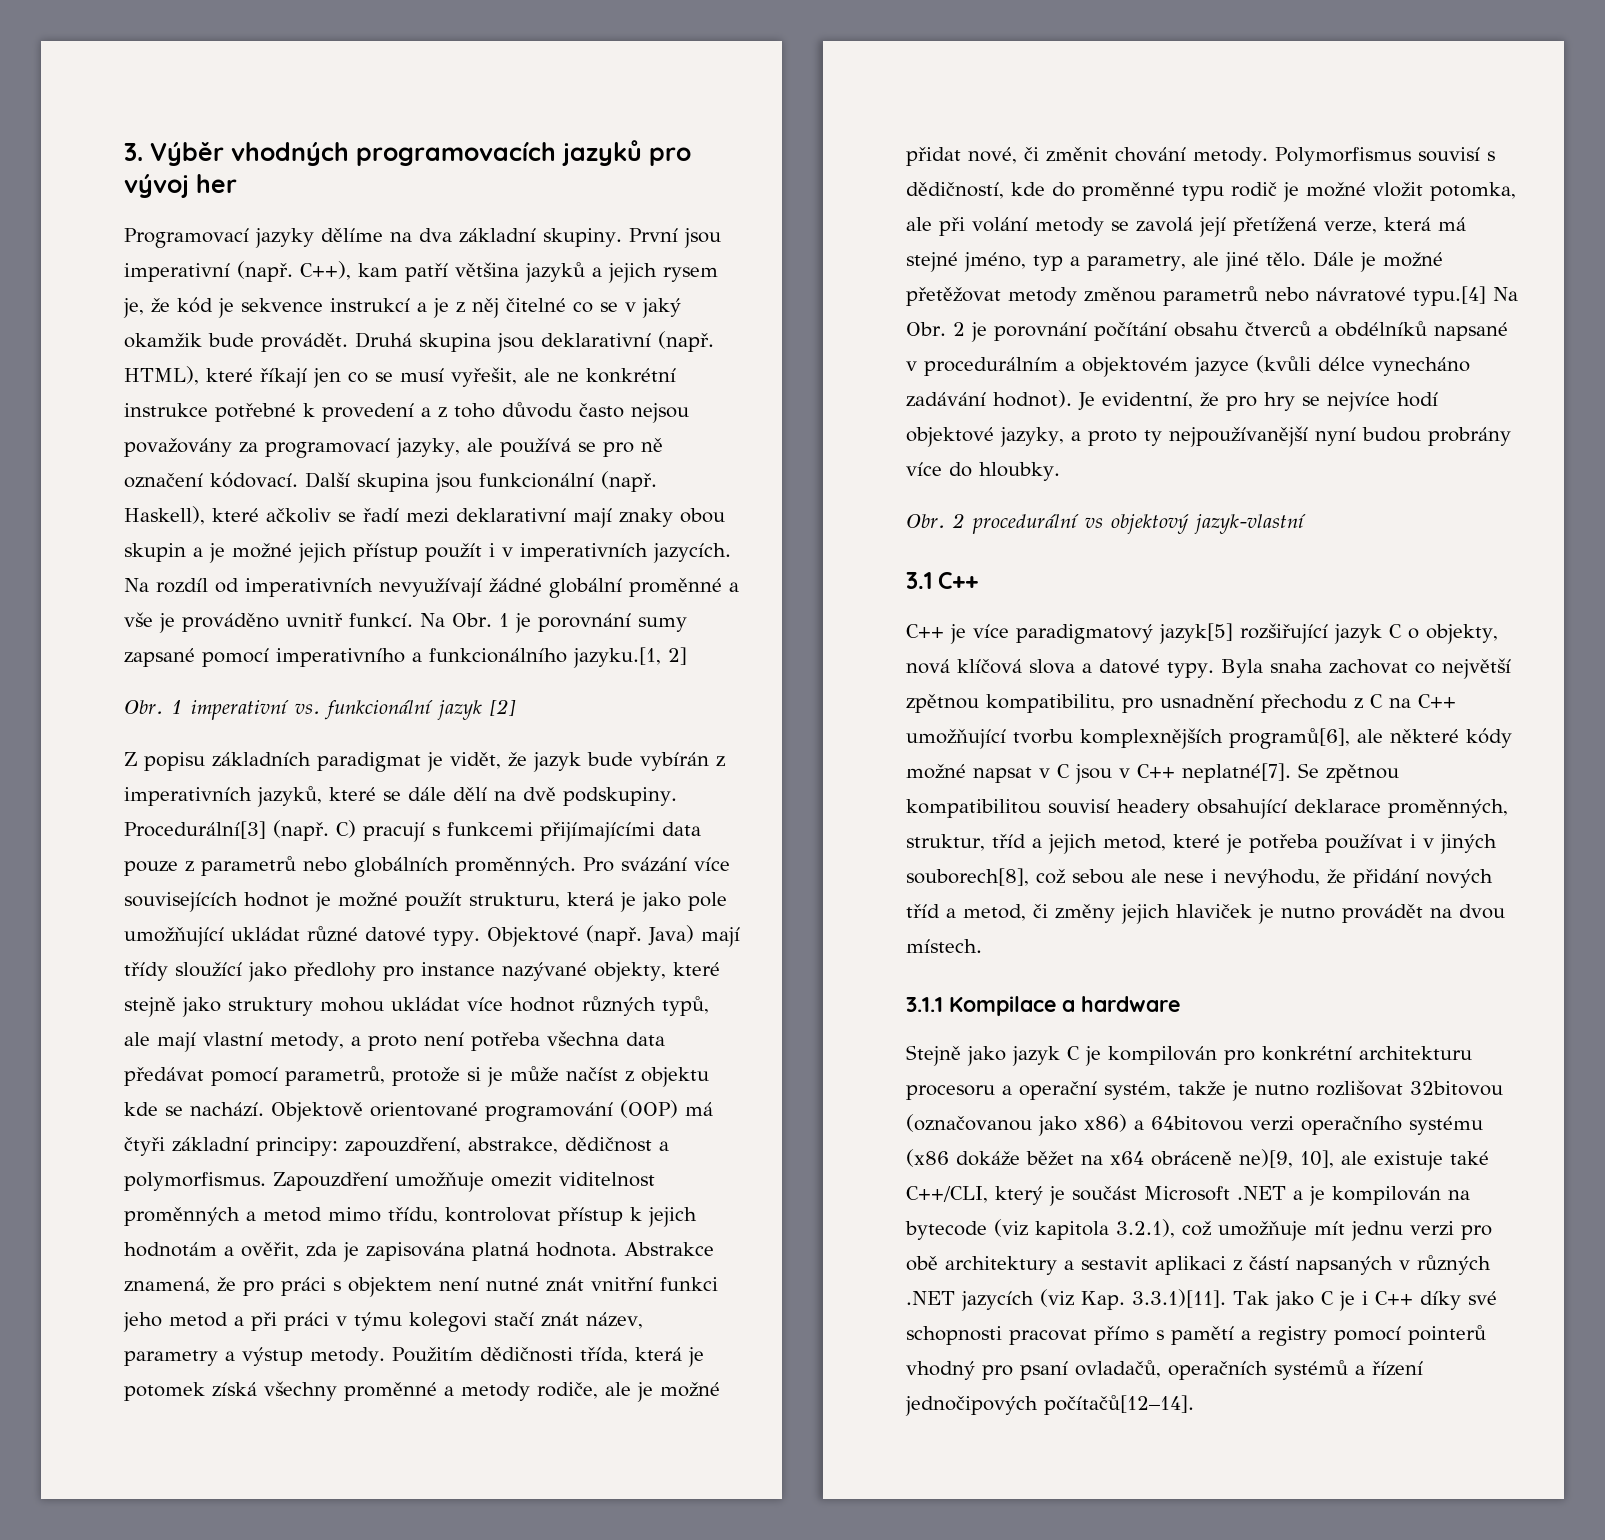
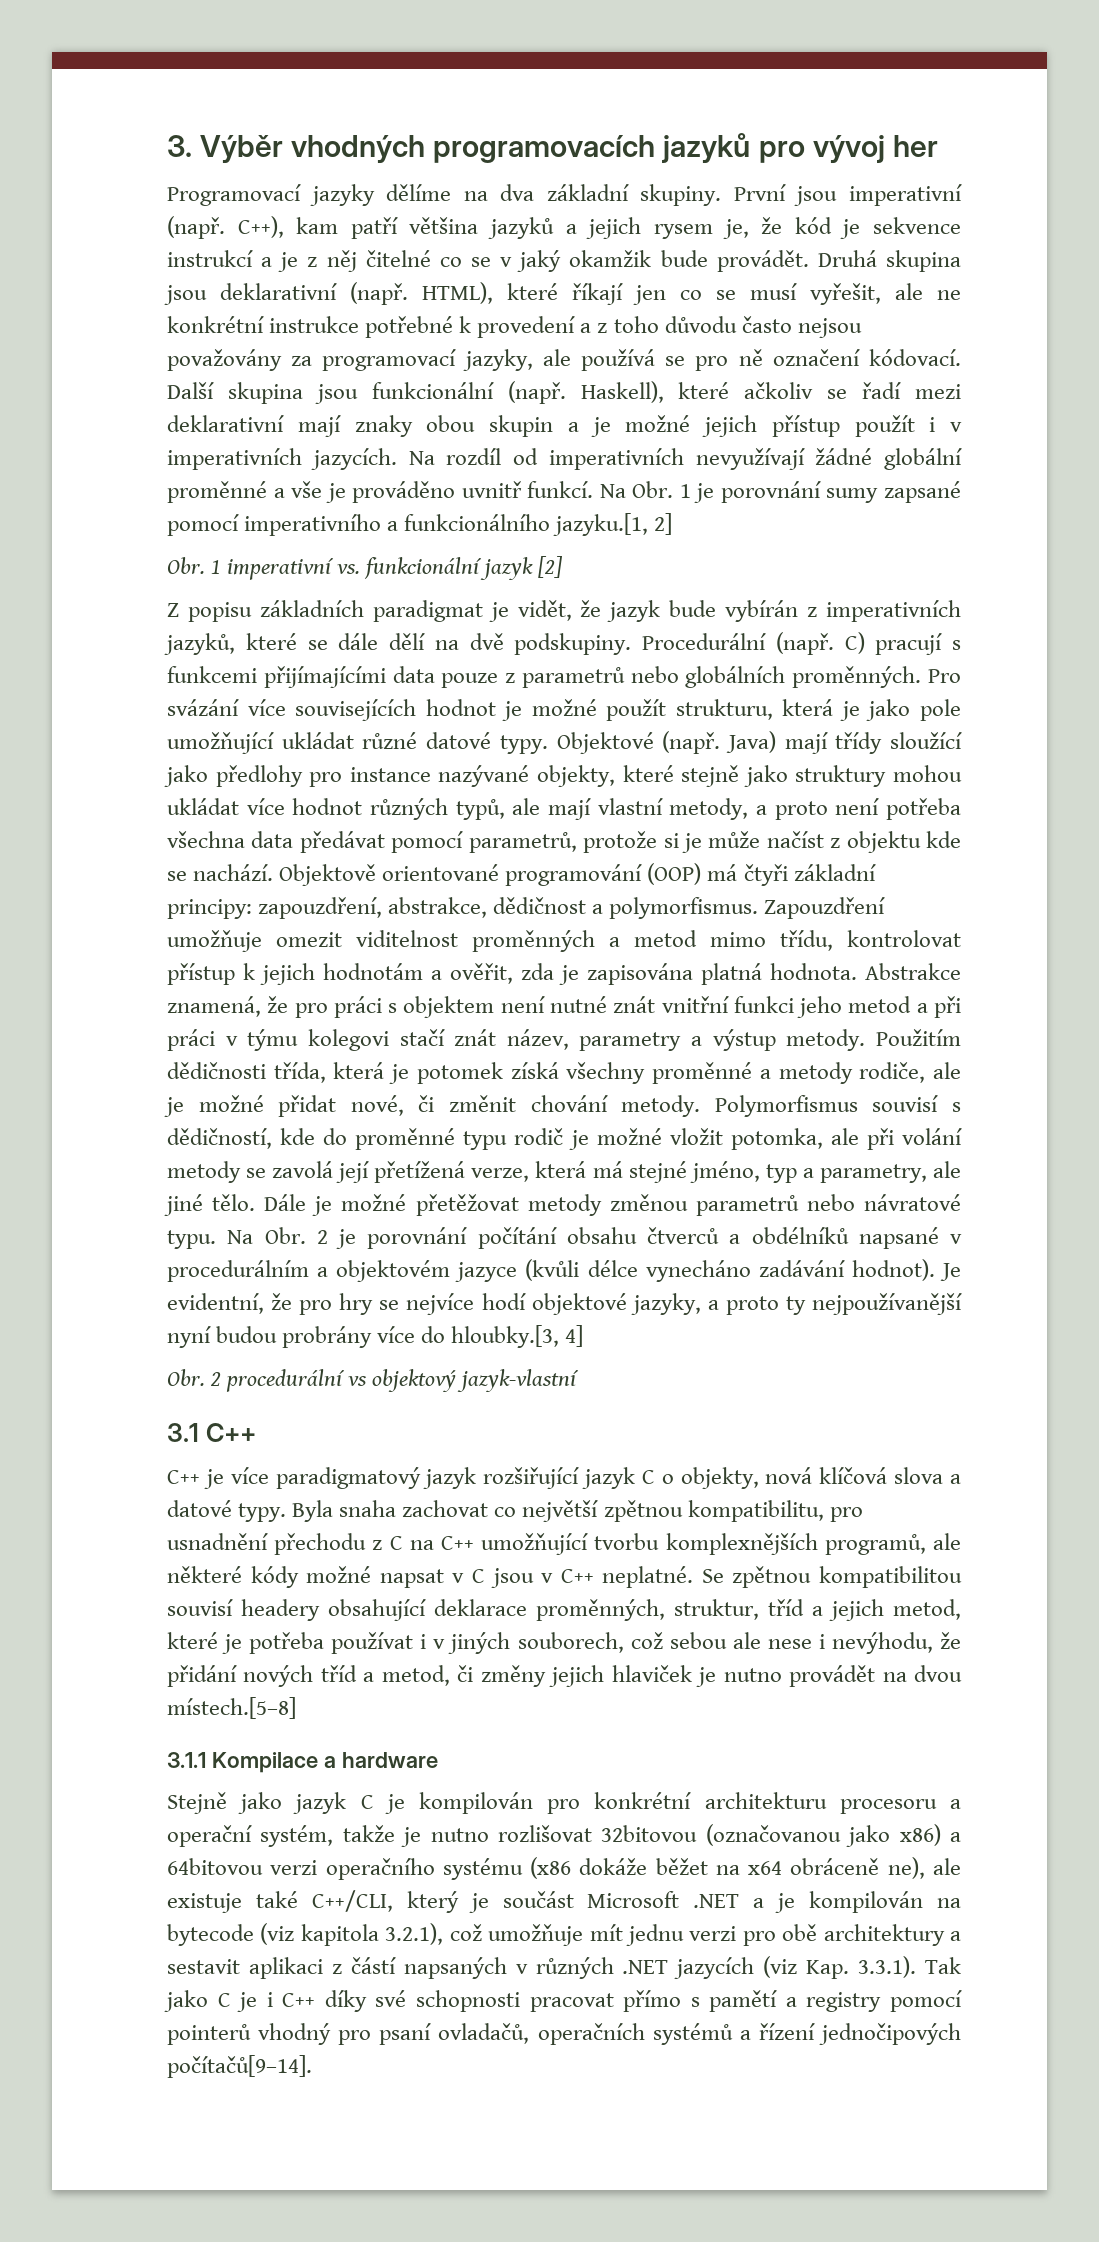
- Procedurální[3] (např.
+ Procedurální (např.
- Dále je možné přetěžovat metody změnou parametrů nebo návratové typu.[4] Na Obr. 2 je porovnání počítání obsahu čtverců a obdélníků napsané v procedurálním a objektovém jazyce (kvůli délce vynecháno zadávání hodnot).
+ Dále je možné přetěžovat metody změnou parametrů nebo návratové typu. Na Obr. 2 je porovnání počítání obsahu čtverců a obdélníků napsané v procedurálním a objektovém jazyce (kvůli délce vynecháno zadávání hodnot).
- Je evidentní, že pro hry se nejvíce hodí objektové jazyky, a proto ty nejpoužívanější nyní budou probrány více do hloubky.
+ Je evidentní, že pro hry se nejvíce hodí objektové jazyky, a proto ty nejpoužívanější nyní budou probrány více do hloubky.[3, 4]
- C++ je více paradigmatový jazyk[5] rozšiřující jazyk C o objekty, nová klíčová slova a datové typy.
+ C++ je více paradigmatový jazyk rozšiřující jazyk C o objekty, nová klíčová slova a datové typy.
- Byla snaha zachovat co největší zpětnou kompatibilitu, pro usnadnění přechodu z C na C++ umožňující tvorbu komplexnějších programů[6], ale některé kódy možné napsat v C jsou v C++ neplatné[7].
+ Byla snaha zachovat co největší zpětnou kompatibilitu, pro usnadnění přechodu z C na C++ umožňující tvorbu komplexnějších programů, ale některé kódy možné napsat v C jsou v C++ neplatné.
- Se zpětnou kompatibilitou souvisí headery obsahující deklarace proměnných, struktur, tříd a jejich metod, které je potřeba používat i v jiných souborech[8], což sebou ale nese i nevýhodu, že přidání nových tříd a metod, či změny jejich hlaviček je nutno provádět na dvou místech.
+ Se zpětnou kompatibilitou souvisí headery obsahující deklarace proměnných, struktur, tříd a jejich metod, které je potřeba používat i v jiných souborech, což sebou ale nese i nevýhodu, že přidání nových tříd a metod, či změny jejich hlaviček je nutno provádět na dvou místech.[5–8]
- Stejně jako jazyk C je kompilován pro konkrétní architekturu procesoru a operační systém, takže je nutno rozlišovat 32bitovou (označovanou jako x86) a 64bitovou verzi operačního systému (x86 dokáže běžet na x64 obráceně ne)[9, 10], ale existuje také C++/CLI, který je součást Microsoft .NET a je kompilován na bytecode (viz kapitola 3.2.1), což umožňuje mít jednu verzi pro obě architektury a sestavit aplikaci z částí napsaných v různých .NET jazycích (viz Kap. 3.3.1)[11]. Tak jako C je i C++ díky své schopnosti pracovat přímo s pamětí a registry pomocí pointerů vhodný pro psaní ovladačů, operačních systémů a řízení jednočipových počítačů[12–14].
+ Stejně jako jazyk C je kompilován pro konkrétní architekturu procesoru a operační systém, takže je nutno rozlišovat 32bitovou (označovanou jako x86) a 64bitovou verzi operačního systému (x86 dokáže běžet na x64 obráceně ne), ale existuje také C++/CLI, který je součást Microsoft .NET a je kompilován na bytecode (viz kapitola 3.2.1), což umožňuje mít jednu verzi pro obě architektury a sestavit aplikaci z částí napsaných v různých .NET jazycích (viz Kap. 3.3.1). Tak jako C je i C++ díky své schopnosti pracovat přímo s pamětí a registry pomocí pointerů vhodný pro psaní ovladačů, operačních systémů a řízení jednočipových počítačů[9–14].

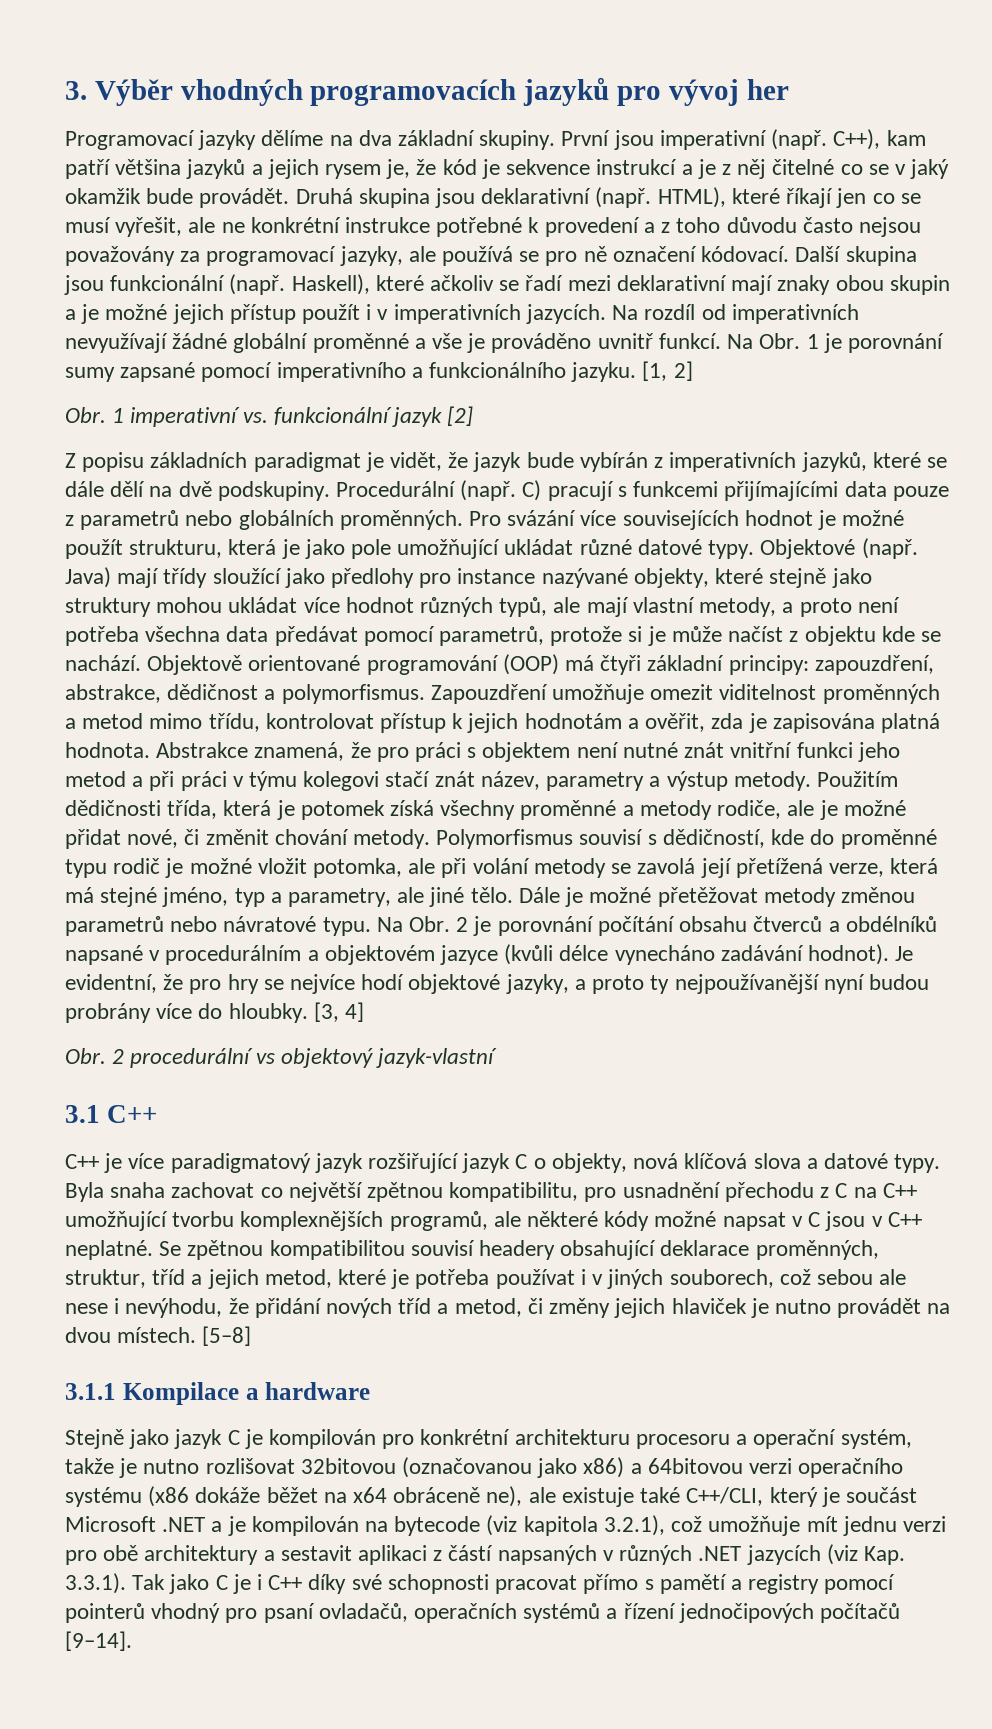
- Na Obr. 1 je porovnání sumy zapsané pomocí imperativního a funkcionálního jazyku.[1, 2]
+ Na Obr. 1 je porovnání sumy zapsané pomocí imperativního a funkcionálního jazyku. [1, 2]
- Je evidentní, že pro hry se nejvíce hodí objektové jazyky, a proto ty nejpoužívanější nyní budou probrány více do hloubky.[3, 4]
+ Je evidentní, že pro hry se nejvíce hodí objektové jazyky, a proto ty nejpoužívanější nyní budou probrány více do hloubky. [3, 4]
- Se zpětnou kompatibilitou souvisí headery obsahující deklarace proměnných, struktur, tříd a jejich metod, které je potřeba používat i v jiných souborech, což sebou ale nese i nevýhodu, že přidání nových tříd a metod, či změny jejich hlaviček je nutno provádět na dvou místech.[5–8]
+ Se zpětnou kompatibilitou souvisí headery obsahující deklarace proměnných, struktur, tříd a jejich metod, které je potřeba používat i v jiných souborech, což sebou ale nese i nevýhodu, že přidání nových tříd a metod, či změny jejich hlaviček je nutno provádět na dvou místech. [5–8]
- Stejně jako jazyk C je kompilován pro konkrétní architekturu procesoru a operační systém, takže je nutno rozlišovat 32bitovou (označovanou jako x86) a 64bitovou verzi operačního systému (x86 dokáže běžet na x64 obráceně ne), ale existuje také C++/CLI, který je součást Microsoft .NET a je kompilován na bytecode (viz kapitola 3.2.1), což umožňuje mít jednu verzi pro obě architektury a sestavit aplikaci z částí napsaných v různých .NET jazycích (viz Kap. 3.3.1). Tak jako C je i C++ díky své schopnosti pracovat přímo s pamětí a registry pomocí pointerů vhodný pro psaní ovladačů, operačních systémů a řízení jednočipových počítačů[9–14].
+ Stejně jako jazyk C je kompilován pro konkrétní architekturu procesoru a operační systém, takže je nutno rozlišovat 32bitovou (označovanou jako x86) a 64bitovou verzi operačního systému (x86 dokáže běžet na x64 obráceně ne), ale existuje také C++/CLI, který je součást Microsoft .NET a je kompilován na bytecode (viz kapitola 3.2.1), což umožňuje mít jednu verzi pro obě architektury a sestavit aplikaci z částí napsaných v různých .NET jazycích (viz Kap. 3.3.1). Tak jako C je i C++ díky své schopnosti pracovat přímo s pamětí a registry pomocí pointerů vhodný pro psaní ovladačů, operačních systémů a řízení jednočipových počítačů [9–14].

